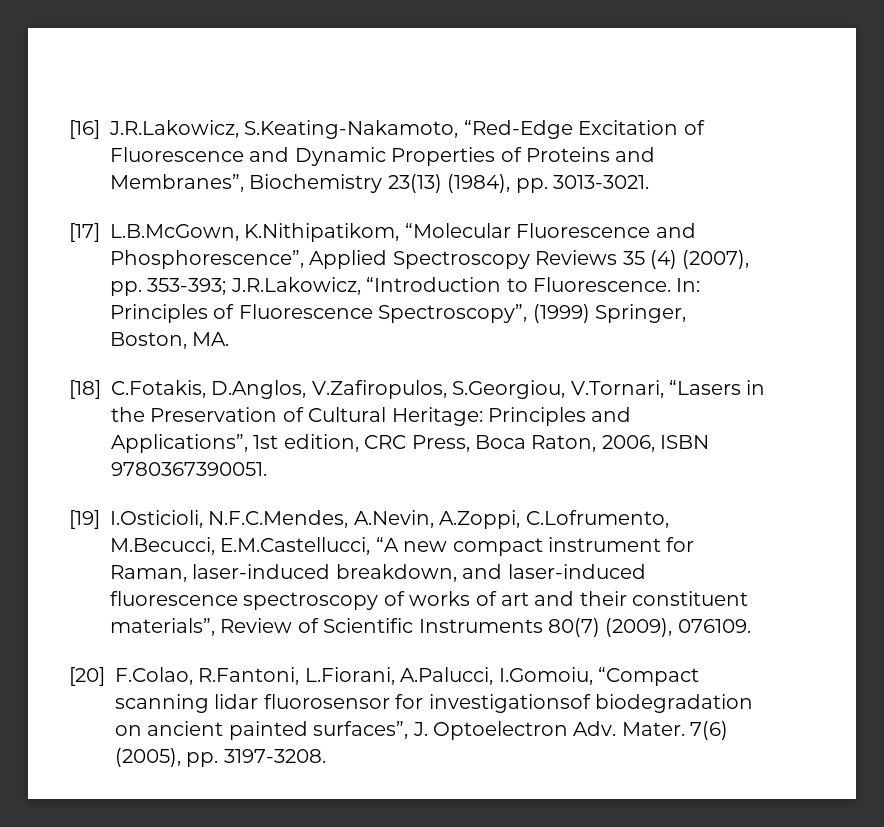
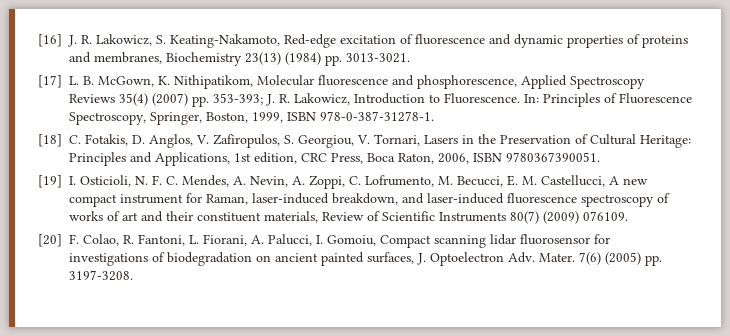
- [16] J.R.Lakowicz, S.Keating-Nakamoto, “Red-Edge Excitation of Fluorescence and Dynamic Properties of Proteins and Membranes”, Biochemistry 23(13) (1984), pp. 3013-3021.
+ [16] J. R. Lakowicz, S. Keating-Nakamoto, Red-edge excitation of fluorescence and dynamic properties of proteins and membranes, Biochemistry 23(13) (1984) pp. 3013-3021.
- [17] L.B.McGown, K.Nithipatikom, “Molecular Fluorescence and Phosphorescence”, Applied Spectroscopy Reviews 35 (4) (2007), pp. 353-393; J.R.Lakowicz, “Introduction to Fluorescence.
+ [17] L. B. McGown, K. Nithipatikom, Molecular fluorescence and phosphorescence, Applied Spectroscopy Reviews 35(4) (2007) pp. 353-393; J. R. Lakowicz, Introduction to Fluorescence.
- In: Principles of Fluorescence Spectroscopy”, (1999) Springer, Boston, MA.
- [18] C.Fotakis, D.Anglos, V.Zafiropulos, S.Georgiou, V.Tornari, “Lasers in the Preservation of Cultural Heritage: Principles and Applications”, 1st edition, CRC Press, Boca Raton, 2006, ISBN 9780367390051.
+ In: Principles of Fluorescence Spectroscopy, Springer, Boston, 1999, ISBN 978-0-387-31278-1.
+ [18] C. Fotakis, D. Anglos, V. Zafiropulos, S. Georgiou, V. Tornari, Lasers in the Preservation of Cultural Heritage: Principles and Applications, 1st edition, CRC Press, Boca Raton, 2006, ISBN 9780367390051.
- [19] I.Osticioli, N.F.C.Mendes, A.Nevin, A.Zoppi, C.Lofrumento, M.Becucci, E.M.Castellucci, “A new compact instrument for Raman, laser-induced breakdown, and laser-induced fluorescence spectroscopy of works of art and their constituent materials”, Review of Scientific Instruments 80(7) (2009), 076109.
+ [19] I. Osticioli, N. F. C. Mendes, A. Nevin, A. Zoppi, C. Lofrumento, M. Becucci, E. M. Castellucci, A new compact instrument for Raman, laser-induced breakdown, and laser-induced fluorescence spectroscopy of works of art and their constituent materials, Review of Scientific Instruments 80(7) (2009) 076109.
- [20] F.Colao, R.Fantoni, L.Fiorani, A.Palucci, I.Gomoiu, “Compact scanning lidar fluorosensor for investigationsof biodegradation on ancient painted surfaces”, J. Optoelectron Adv. Mater.
+ [20] F. Colao, R. Fantoni, L. Fiorani, A. Palucci, I. Gomoiu, Compact scanning lidar fluorosensor for investigations of biodegradation on ancient painted surfaces, J. Optoelectron Adv. Mater.
- 7(6) (2005), pp. 3197-3208.
+ 7(6) (2005) pp. 3197-3208.

